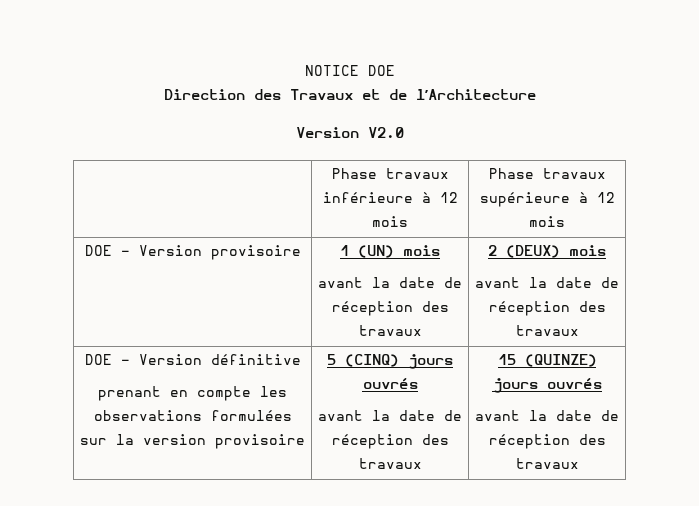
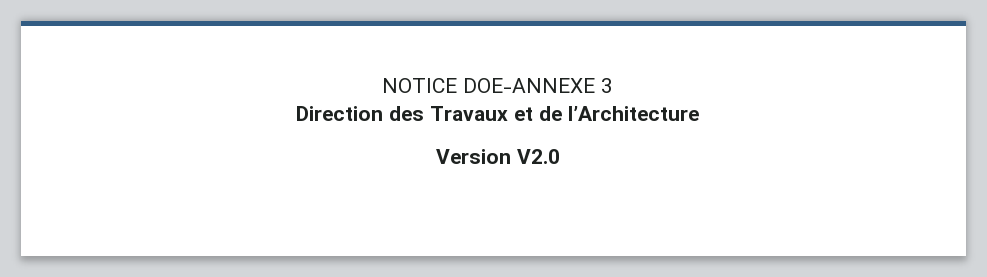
- NOTICE DOE
+ NOTICE DOE-ANNEXE 3
- | Phase travaux inférieure à 12 mois | Phase travaux supérieure à 12 mois
- DOE – Version provisoire | 1 (UN) mois
- avant la date de réception des travaux | 2 (DEUX) mois
- avant la date de réception des travaux
- DOE – Version définitive
- prenant en compte les observations formulées sur la version provisoire | 5 (CINQ) jours ouvrés
- avant la date de réception des travaux | 15 (QUINZE) jours ouvrés
- avant la date de réception des travaux

